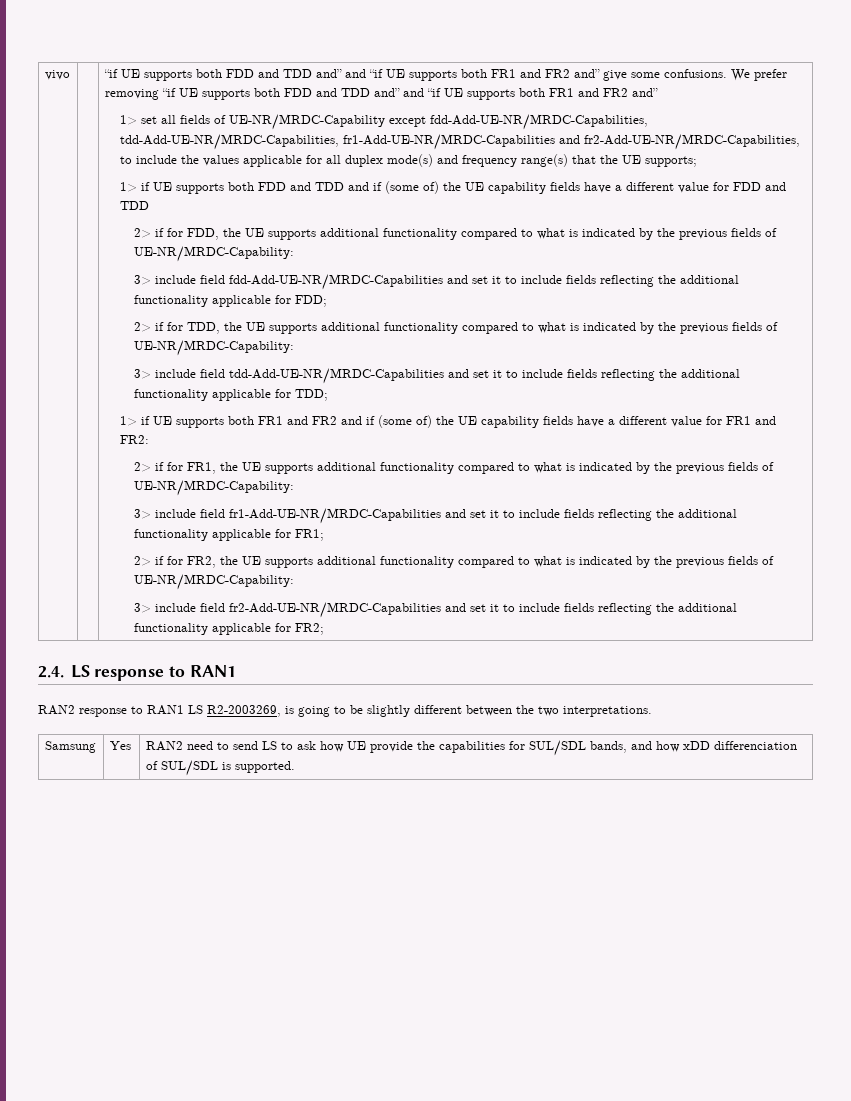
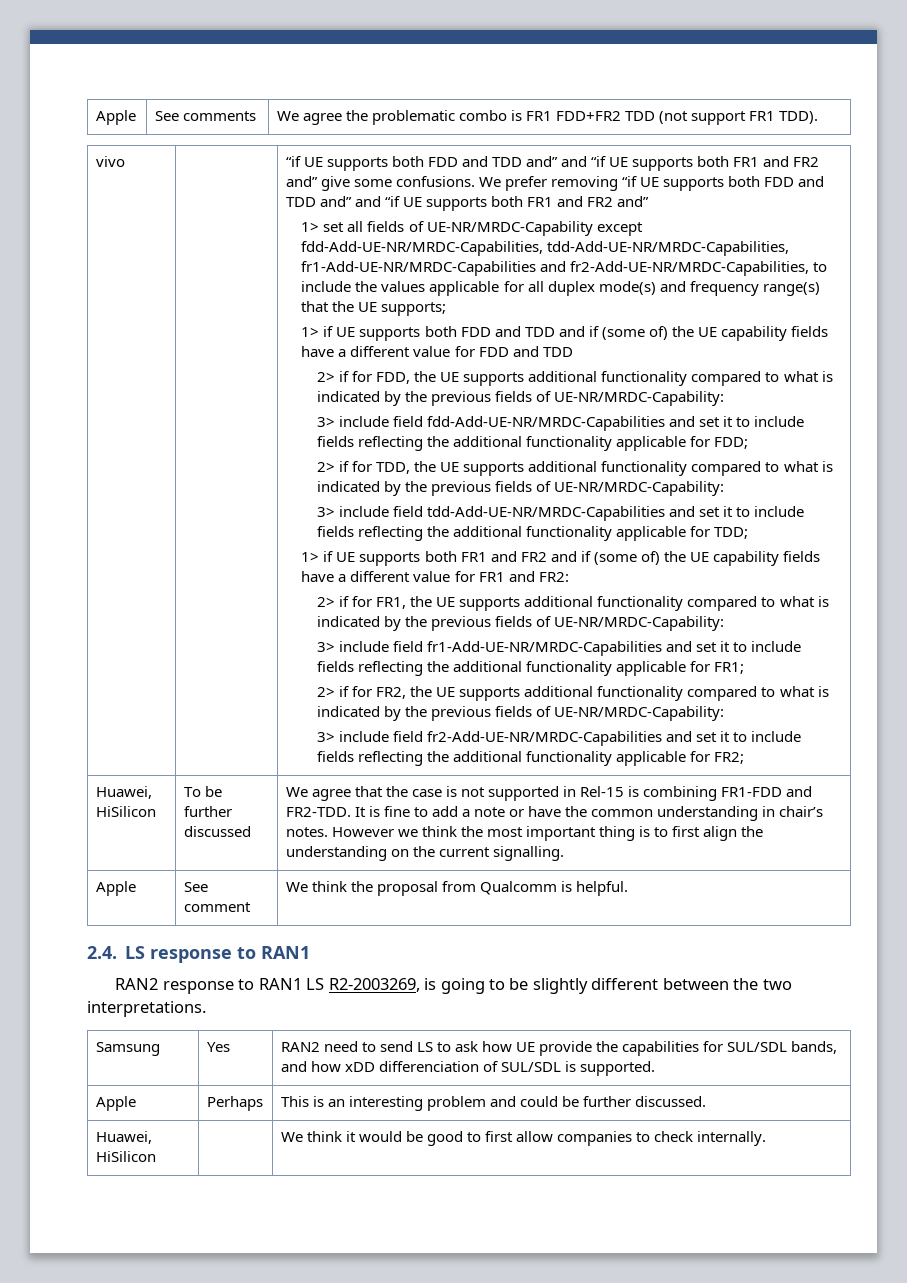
+ Apple | See comments | We agree the problematic combo is FR1 FDD+FR2 TDD (not support FR1 TDD).
+ Huawei, HiSilicon | To be further discussed | We agree that the case is not supported in Rel-15 is combining FR1-FDD and FR2-TDD. It is fine to add a note or have the common understanding in chair’s notes. However we think the most important thing is to first align the understanding on the current signalling.
+ Apple | See comment | We think the proposal from Qualcomm is helpful.
+ Apple | Perhaps | This is an interesting problem and could be further discussed.
+ Huawei, HiSilicon | | We think it would be good to first allow companies to check internally.

